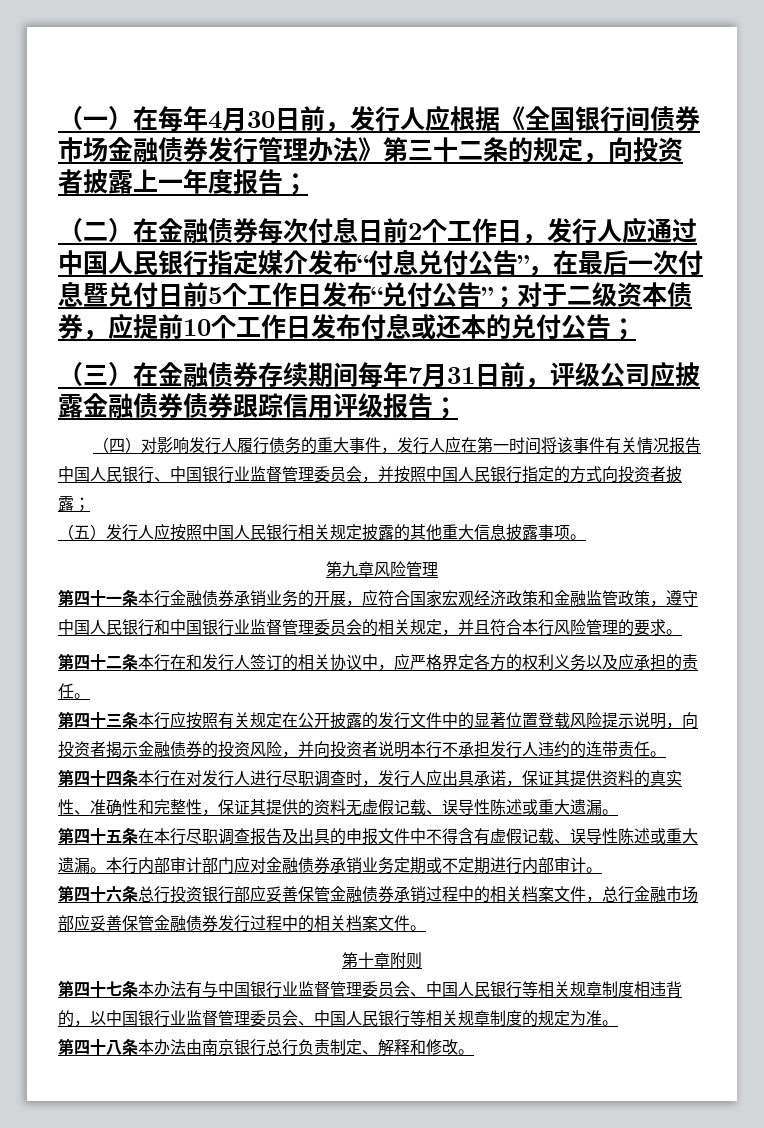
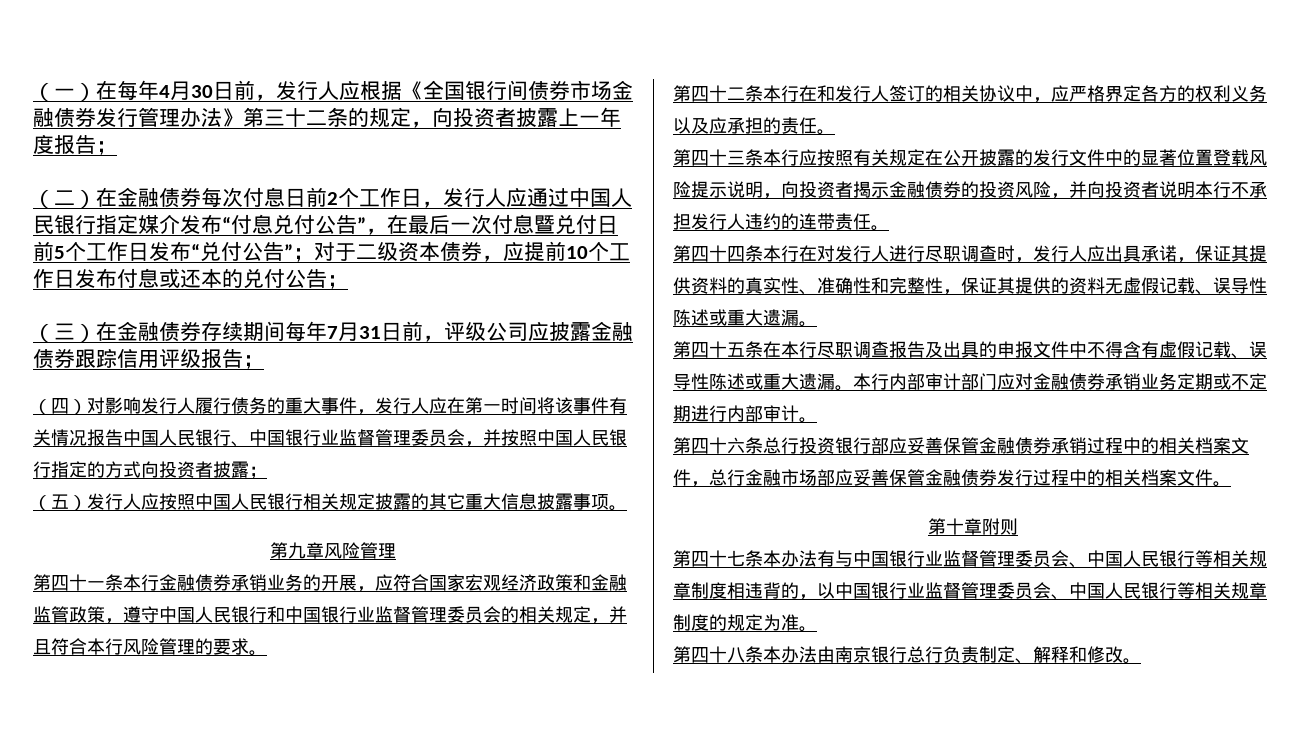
- （三）在金融债券存续期间每年7月31日前，评级公司应披露金融债券债券跟踪信用评级报告；
+ （三）在金融债券存续期间每年7月31日前，评级公司应披露金融债券跟踪信用评级报告；
- （五）发行人应按照中国人民银行相关规定披露的其他重大信息披露事项。
+ （五）发行人应按照中国人民银行相关规定披露的其它重大信息披露事项。

